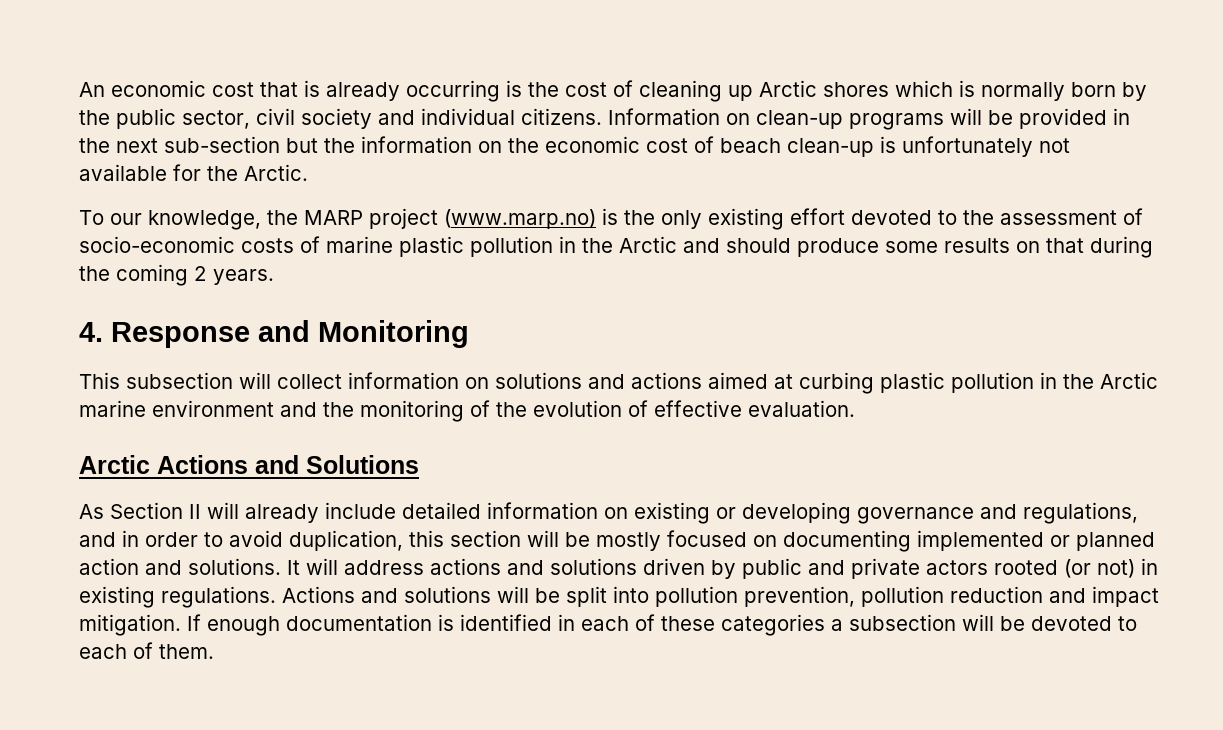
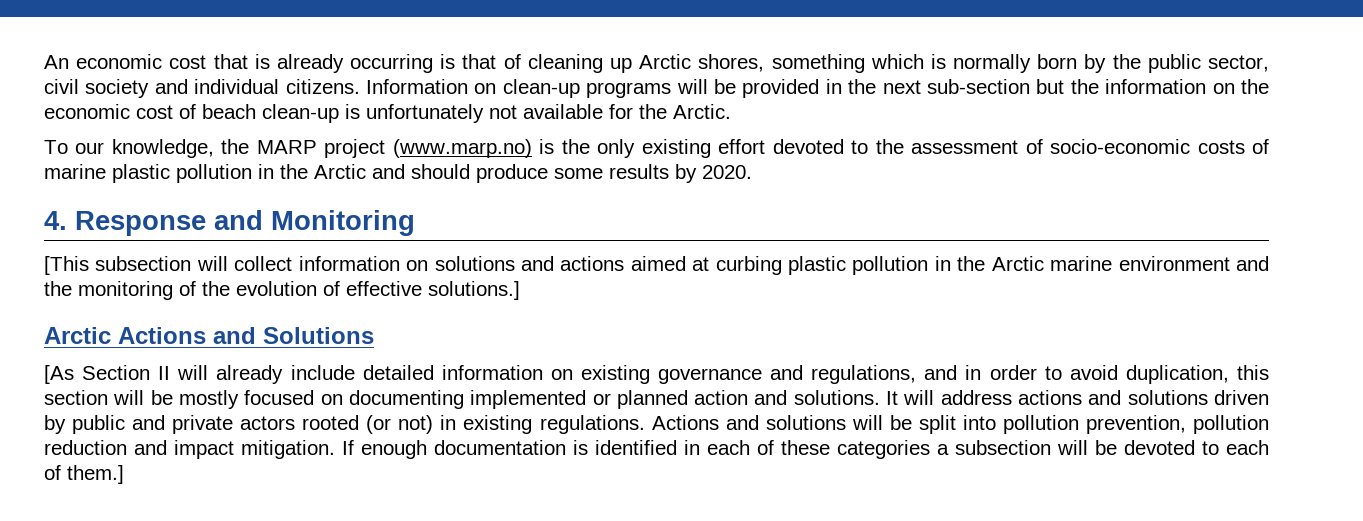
- An economic cost that is already occurring is the cost of cleaning up Arctic shores which is normally born by the public sector, civil society and individual citizens.
+ An economic cost that is already occurring is that of cleaning up Arctic shores, something which is normally born by the public sector, civil society and individual citizens.
- To our knowledge, the MARP project (www.marp.no) is the only existing effort devoted to the assessment of socio-economic costs of marine plastic pollution in the Arctic and should produce some results on that during the coming 2 years.
+ To our knowledge, the MARP project (www.marp.no) is the only existing effort devoted to the assessment of socio-economic costs of marine plastic pollution in the Arctic and should produce some results by 2020.
- This subsection will collect information on solutions and actions aimed at curbing plastic pollution in the Arctic marine environment and the monitoring of the evolution of effective evaluation.
+ [This subsection will collect information on solutions and actions aimed at curbing plastic pollution in the Arctic marine environment and the monitoring of the evolution of effective solutions.]
- As Section II will already include detailed information on existing or developing governance and regulations, and in order to avoid duplication, this section will be mostly focused on documenting implemented or planned action and solutions.
+ [As Section II will already include detailed information on existing governance and regulations, and in order to avoid duplication, this section will be mostly focused on documenting implemented or planned action and solutions.
- If enough documentation is identified in each of these categories a subsection will be devoted to each of them.
+ If enough documentation is identified in each of these categories a subsection will be devoted to each of them.]

